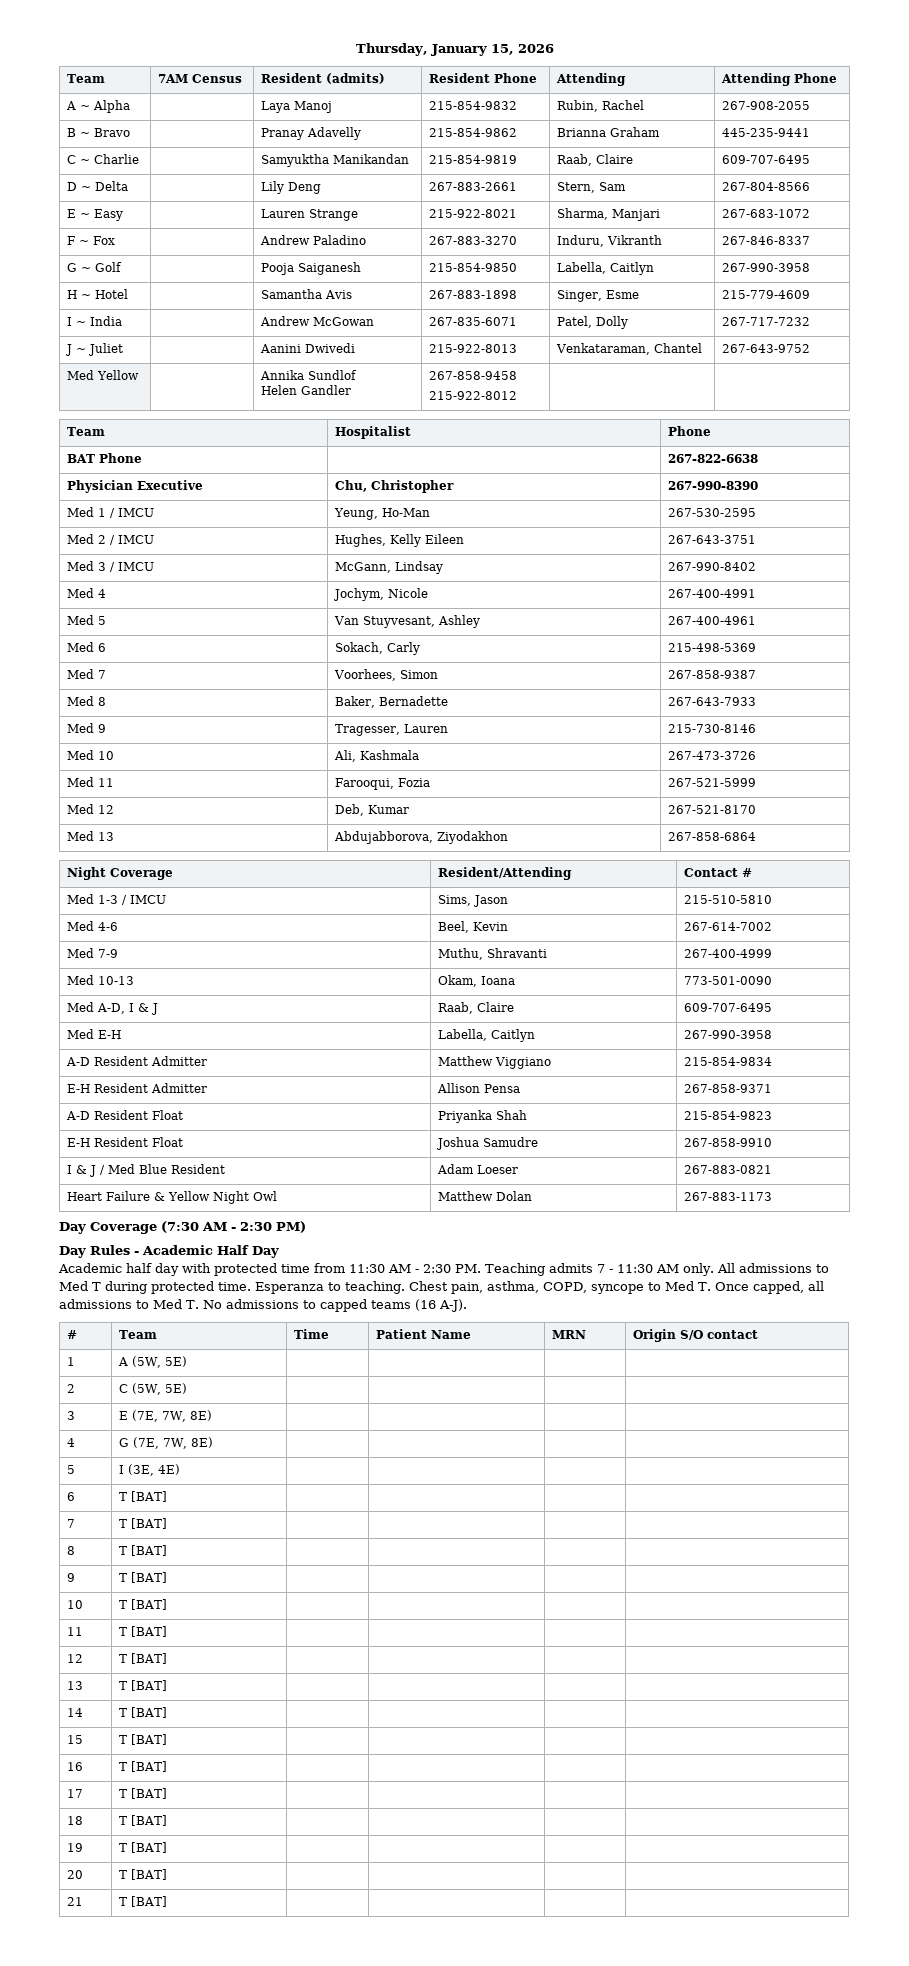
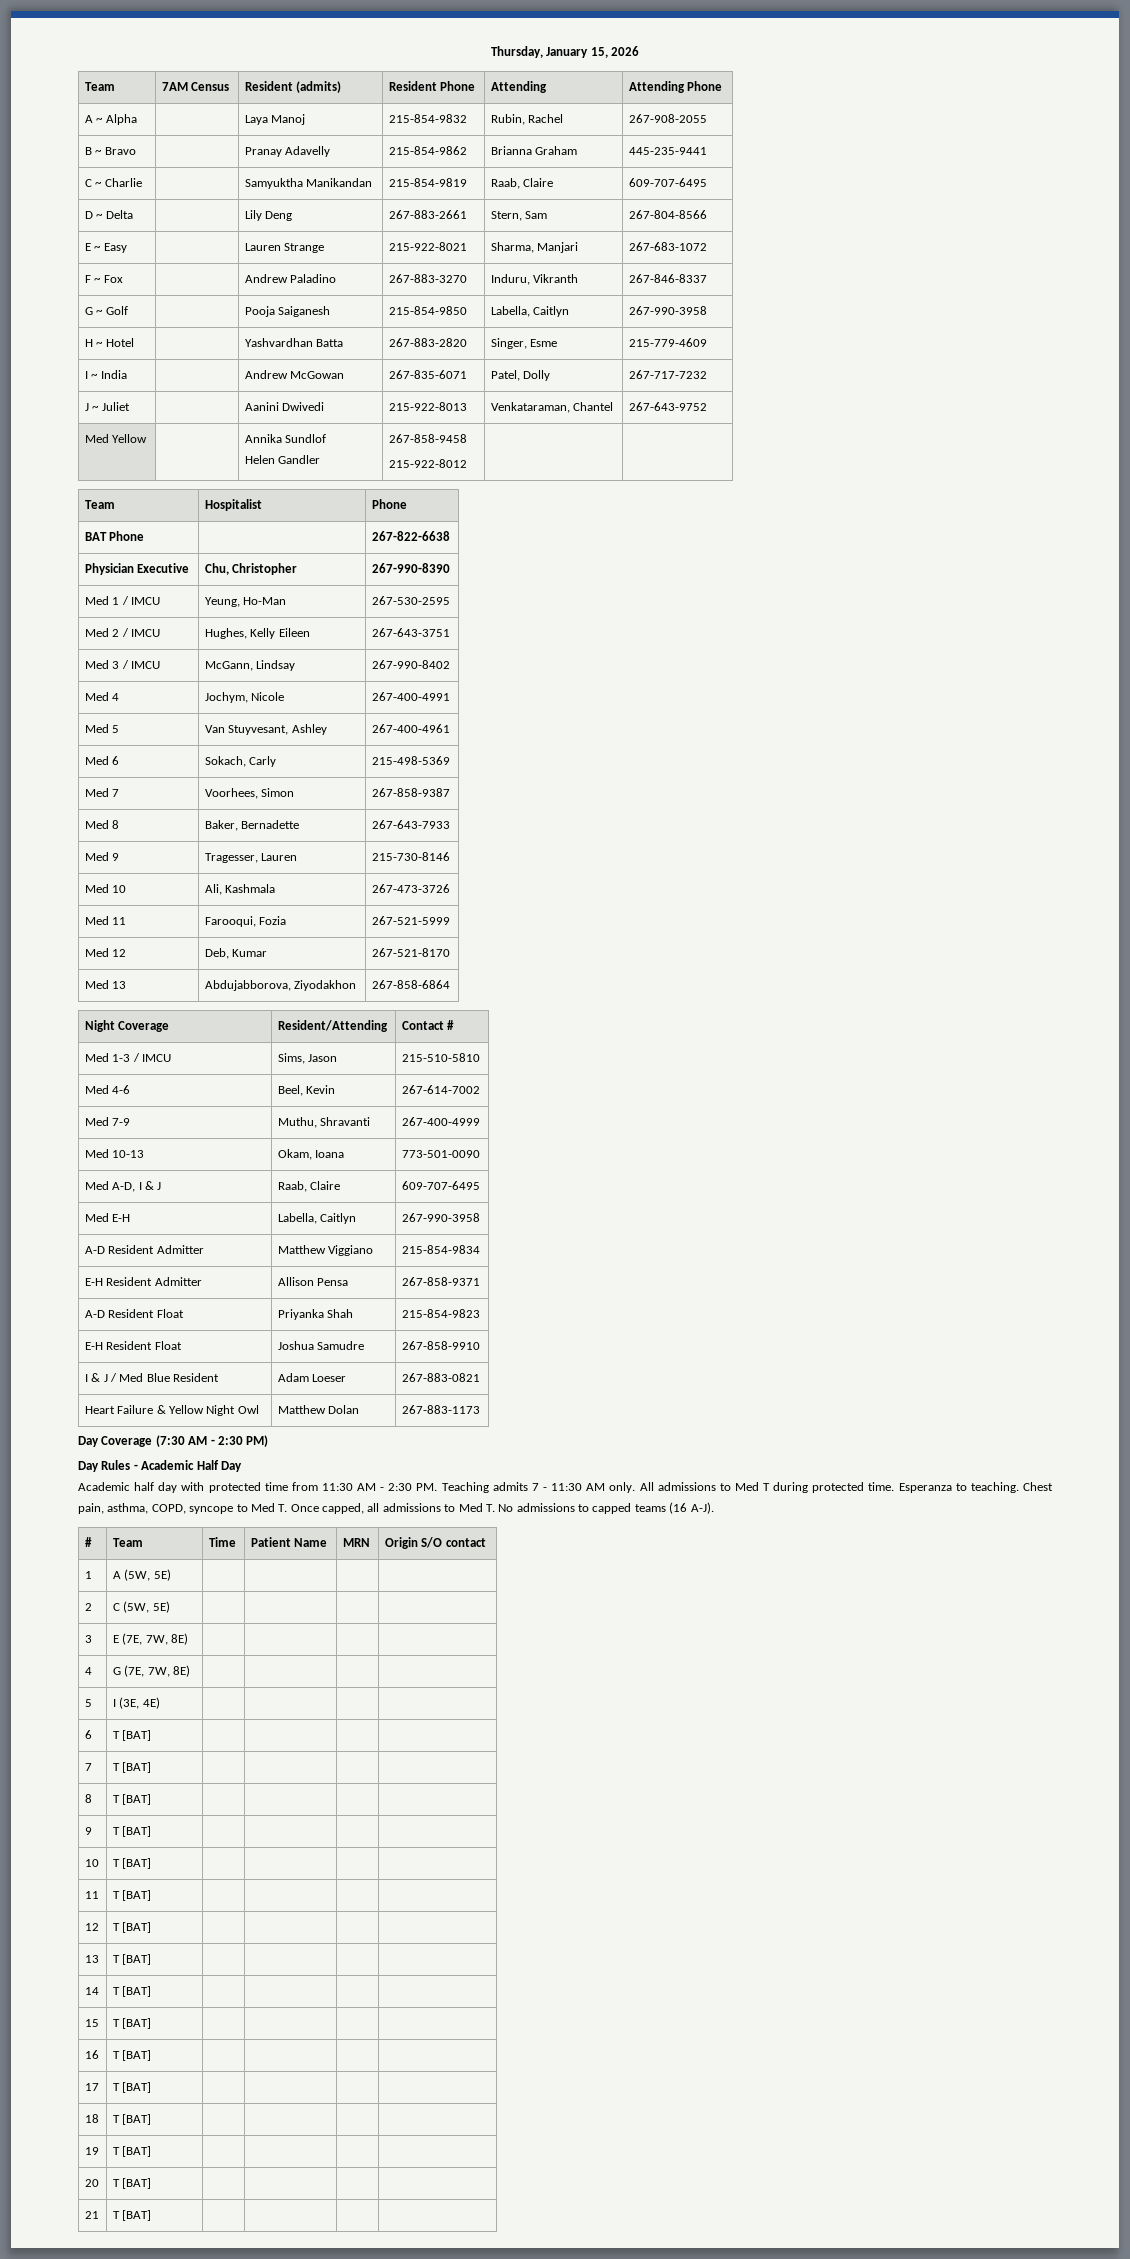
- H ~ Hotel | | Samantha Avis | 267-883-1898 | Singer, Esme | 215-779-4609
+ H ~ Hotel | | Yashvardhan Batta | 267-883-2820 | Singer, Esme | 215-779-4609

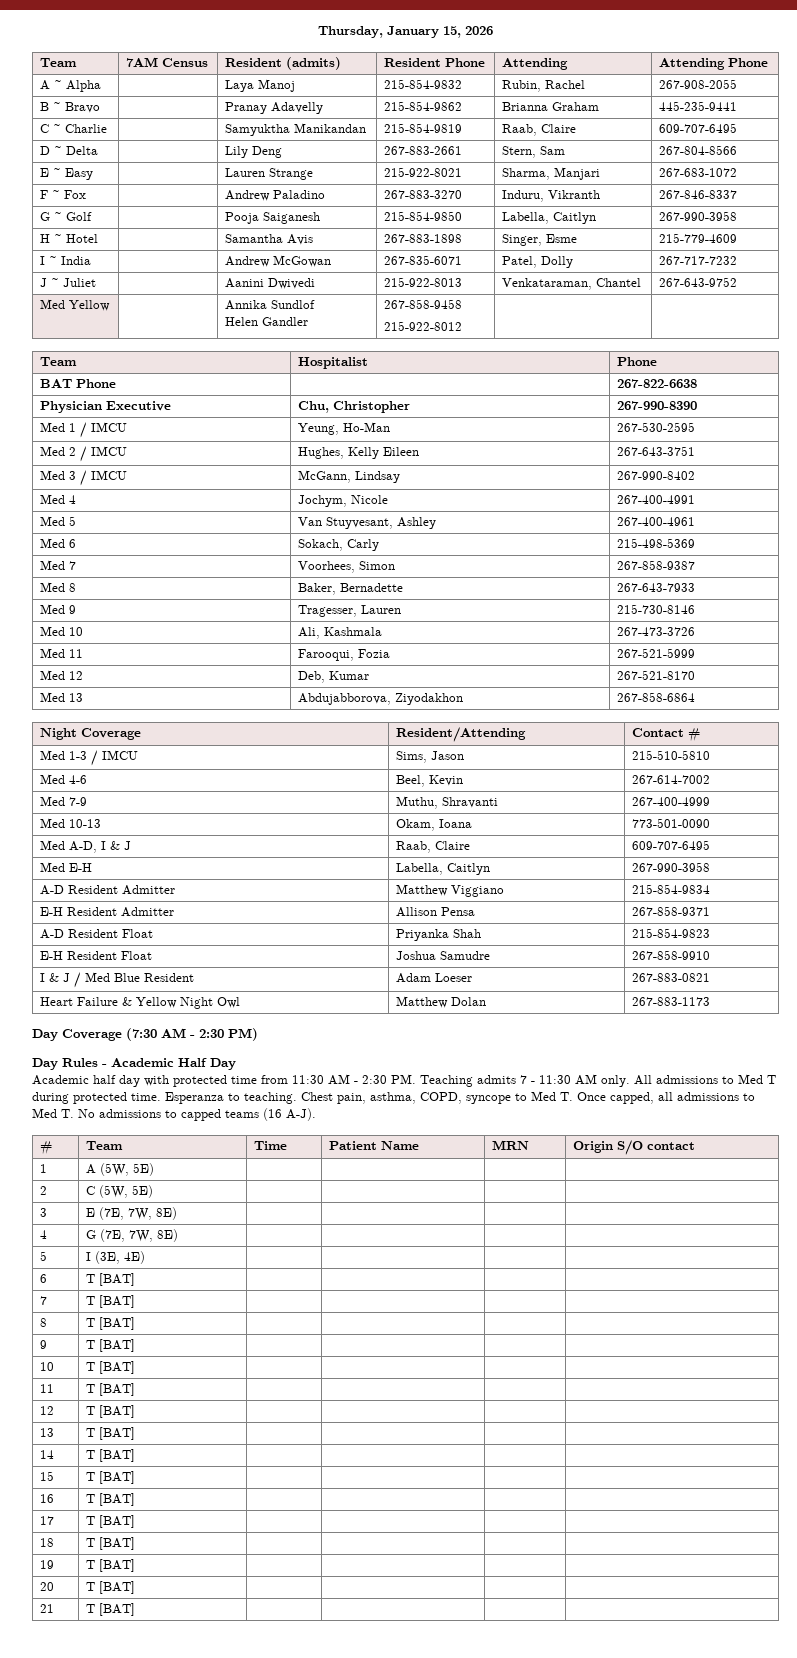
- H ~ Hotel | | Yashvardhan Batta | 267-883-2820 | Singer, Esme | 215-779-4609
+ H ~ Hotel | | Samantha Avis | 267-883-1898 | Singer, Esme | 215-779-4609

